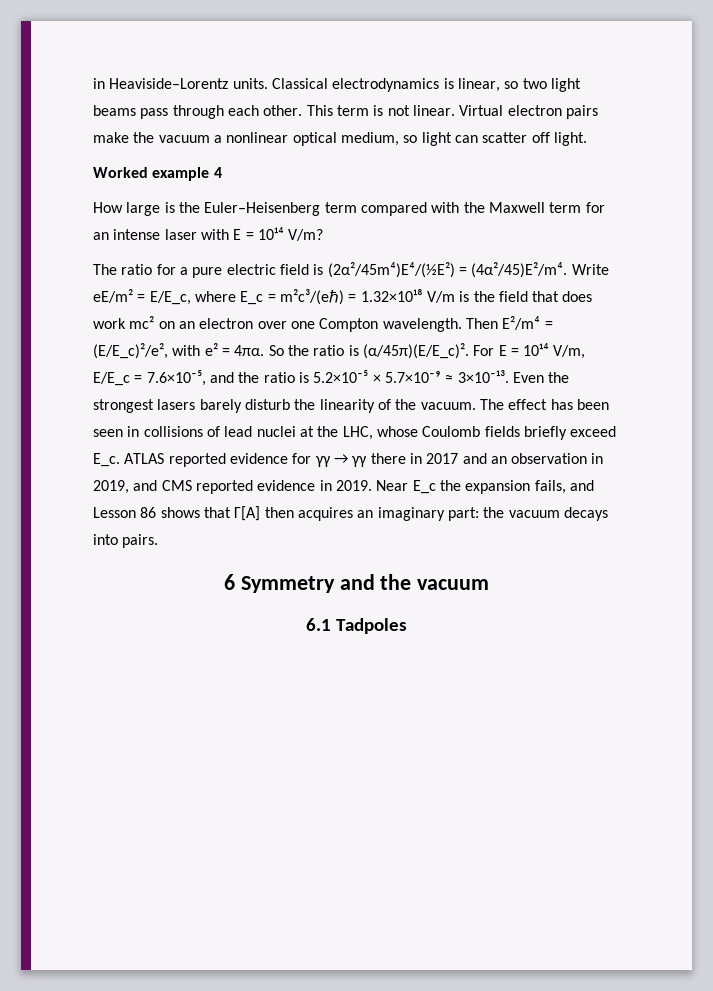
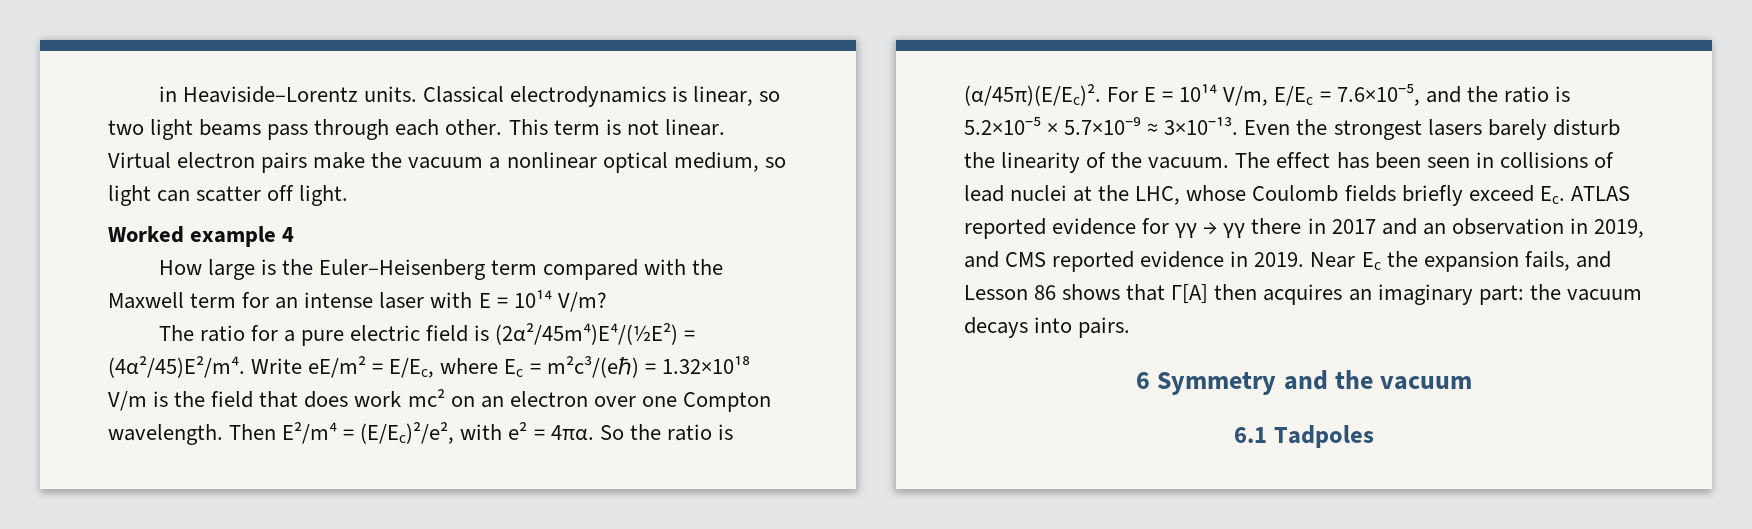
- Write eE/m² = E/E_c, where E_c = m²c³/(eℏ) = 1.32×10¹⁸ V/m is the field that does work mc² on an electron over one Compton wavelength.
+ Write eE/m² = E/Ec, where Ec = m²c³/(eℏ) = 1.32×10¹⁸ V/m is the field that does work mc² on an electron over one Compton wavelength.
- Then E²/m⁴ = (E/E_c)²/e², with e² = 4πα.
+ Then E²/m⁴ = (E/Ec)²/e², with e² = 4πα.
- So the ratio is (α/45π)(E/E_c)².
+ So the ratio is (α/45π)(E/Ec)².
- For E = 10¹⁴ V/m, E/E_c = 7.6×10⁻⁵, and the ratio is 5.2×10⁻⁵ × 5.7×10⁻⁹ ≈ 3×10⁻¹³.
+ For E = 10¹⁴ V/m, E/Ec = 7.6×10⁻⁵, and the ratio is 5.2×10⁻⁵ × 5.7×10⁻⁹ ≈ 3×10⁻¹³.
- The effect has been seen in collisions of lead nuclei at the LHC, whose Coulomb fields briefly exceed E_c. ATLAS reported evidence for γγ → γγ there in 2017 and an observation in 2019, and CMS reported evidence in 2019.
+ The effect has been seen in collisions of lead nuclei at the LHC, whose Coulomb fields briefly exceed Ec. ATLAS reported evidence for γγ → γγ there in 2017 and an observation in 2019, and CMS reported evidence in 2019.
- Near E_c the expansion fails, and Lesson 86 shows that Γ[A] then acquires an imaginary part: the vacuum decays into pairs.
+ Near Ec the expansion fails, and Lesson 86 shows that Γ[A] then acquires an imaginary part: the vacuum decays into pairs.

